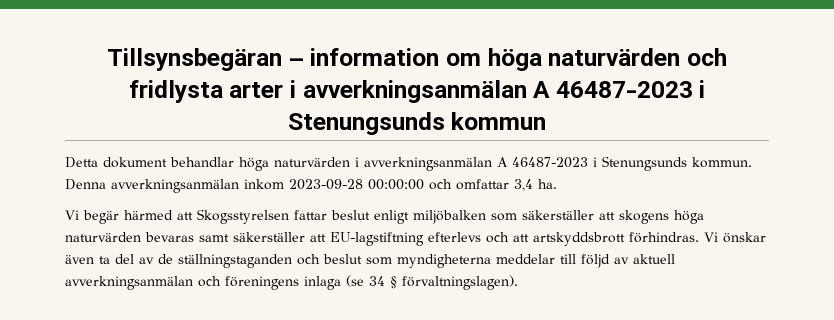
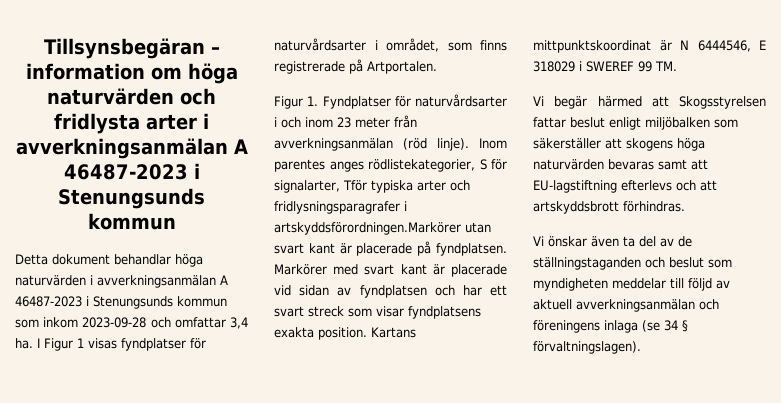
- Detta dokument behandlar höga naturvärden i avverkningsanmälan A 46487-2023 i Stenungsunds kommun. Denna avverkningsanmälan inkom 2023-09-28 00:00:00 och omfattar 3,4 ha.
+ Detta dokument behandlar höga naturvärden i avverkningsanmälan A 46487-2023 i Stenungsunds kommun som inkom 2023-09-28 och omfattar 3,4 ha. I Figur 1 visas fyndplatser för naturvårdsarter i området, som finns registrerade på Artportalen.
+ Figur 1. Fyndplatser för naturvårdsarter i och inom 23 meter från avverkningsanmälan (röd linje). Inom parentes anges rödlistekategorier, S för signalarter, Tför typiska arter och fridlysningsparagrafer i artskyddsförordningen.Markörer utan svart kant är placerade på fyndplatsen. Markörer med svart kant är placerade vid sidan av fyndplatsen och har ett svart streck som visar fyndplatsens exakta position. Kartans mittpunktskoordinat är N 6444546, E 318029 i SWEREF 99 TM.
- Vi begär härmed att Skogsstyrelsen fattar beslut enligt miljöbalken som säkerställer att skogens höga naturvärden bevaras samt säkerställer att EU-lagstiftning efterlevs och att artskyddsbrott förhindras. Vi önskar även ta del av de ställningstaganden och beslut som myndigheterna meddelar till följd av aktuell avverkningsanmälan och föreningens inlaga (se 34 § förvaltningslagen).
+ Vi begär härmed att Skogsstyrelsen fattar beslut enligt miljöbalken som säkerställer att skogens höga naturvärden bevaras samt att EU-lagstiftning efterlevs och att artskyddsbrott förhindras.
+ Vi önskar även ta del av de ställningstaganden och beslut som myndigheten meddelar till följd av aktuell avverkningsanmälan och föreningens inlaga (se 34 § förvaltningslagen).

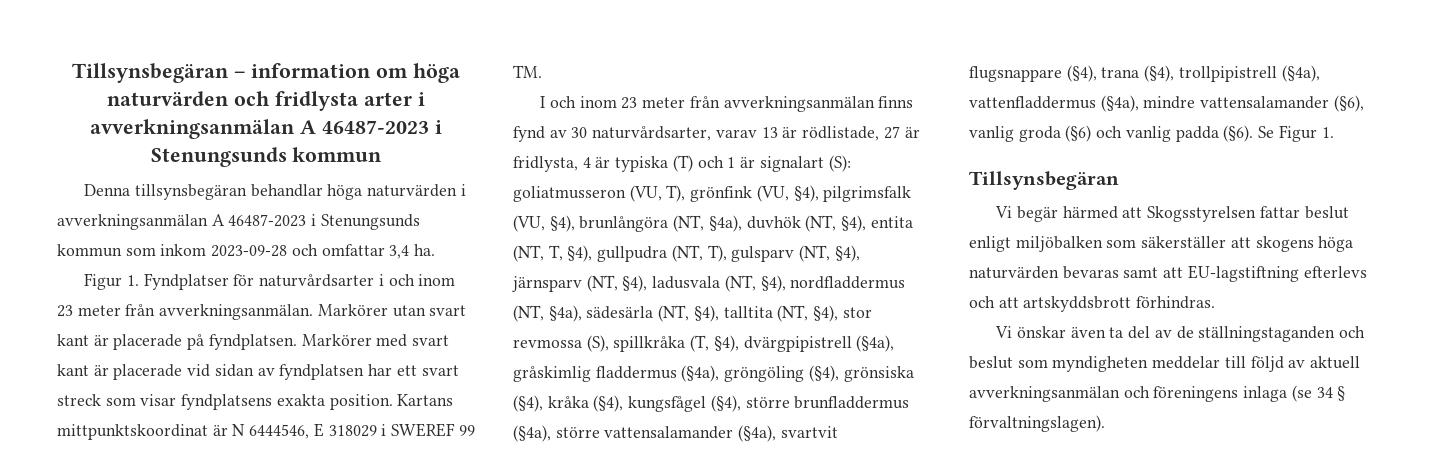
- Detta dokument behandlar höga naturvärden i avverkningsanmälan A 46487-2023 i Stenungsunds kommun som inkom 2023-09-28 och omfattar 3,4 ha. I Figur 1 visas fyndplatser för naturvårdsarter i området, som finns registrerade på Artportalen.
+ Denna tillsynsbegäran behandlar höga naturvärden i avverkningsanmälan A 46487-2023 i Stenungsunds kommun som inkom 2023-09-28 och omfattar 3,4 ha.
- Figur 1. Fyndplatser för naturvårdsarter i och inom 23 meter från avverkningsanmälan (röd linje). Inom parentes anges rödlistekategorier, S för signalarter, Tför typiska arter och fridlysningsparagrafer i artskyddsförordningen.Markörer utan svart kant är placerade på fyndplatsen.
+ Figur 1. Fyndplatser för naturvårdsarter i och inom 23 meter från avverkningsanmälan. Markörer utan svart kant är placerade på fyndplatsen.
- Markörer med svart kant är placerade vid sidan av fyndplatsen och har ett svart streck som visar fyndplatsens exakta position.
+ Markörer med svart kant är placerade vid sidan av fyndplatsen har ett svart streck som visar fyndplatsens exakta position.
+ I och inom 23 meter från avverkningsanmälan finns fynd av 30 naturvårdsarter, varav 13 är rödlistade, 27 är fridlysta, 4 är typiska (T) och 1 är signalart (S): goliatmusseron (VU, T), grönfink (VU, §4), pilgrimsfalk (VU, §4), brunlångöra (NT, §4a), duvhök (NT, §4), entita (NT, T, §4), gullpudra (NT, T), gulsparv (NT, §4), järnsparv (NT, §4), ladusvala (NT, §4), nordfladdermus (NT, §4a), sädesärla (NT, §4), talltita (NT, §4), stor revmossa (S), spillkråka (T, §4), dvärgpipistrell (§4a), gråskimlig fladdermus (§4a), gröngöling (§4), grönsiska (§4), kråka (§4), kungsfågel (§4), större brunfladdermus (§4a), större vattensalamander (§4a), svartvit flugsnappare (§4), trana (§4), trollpipistrell (§4a), vattenfladdermus (§4a), mindre vattensalamander (§6), vanlig groda (§6) och vanlig padda (§6). Se Figur 1.
+ Tillsynsbegäran

